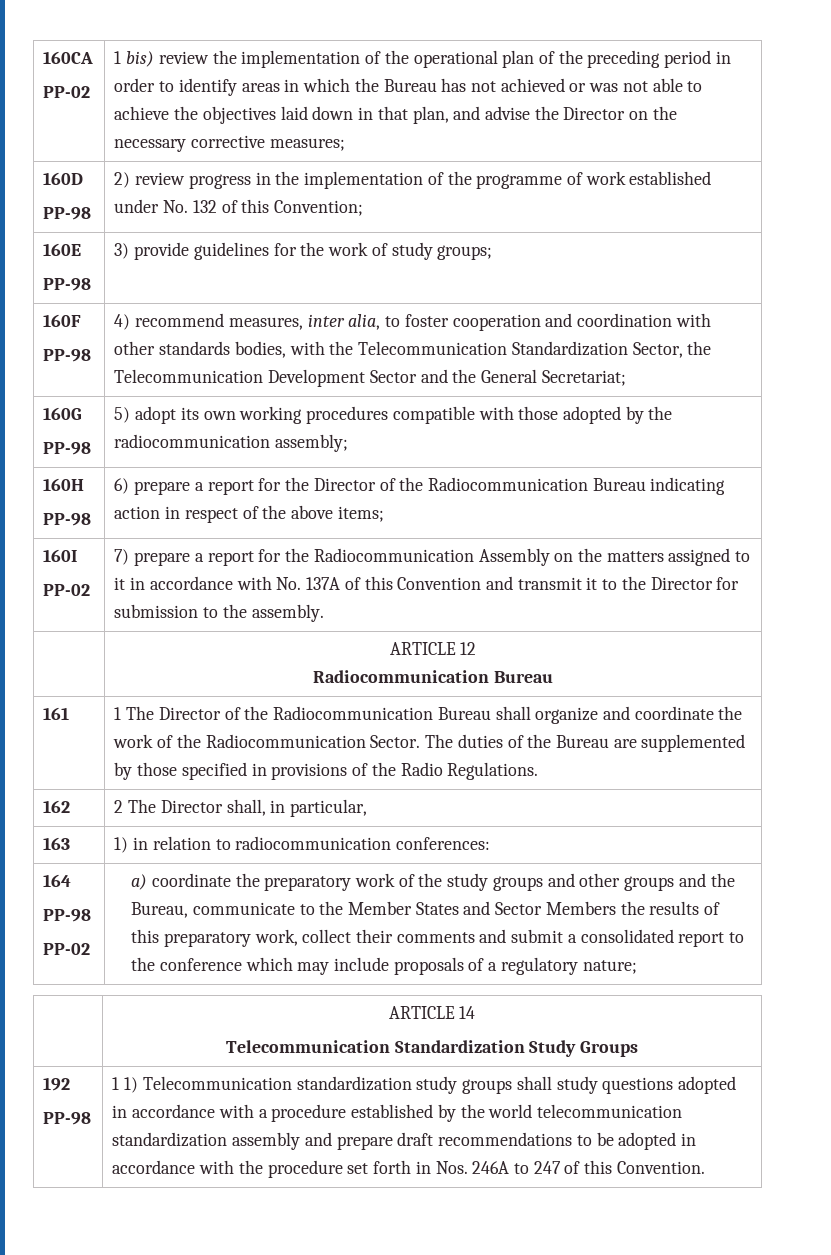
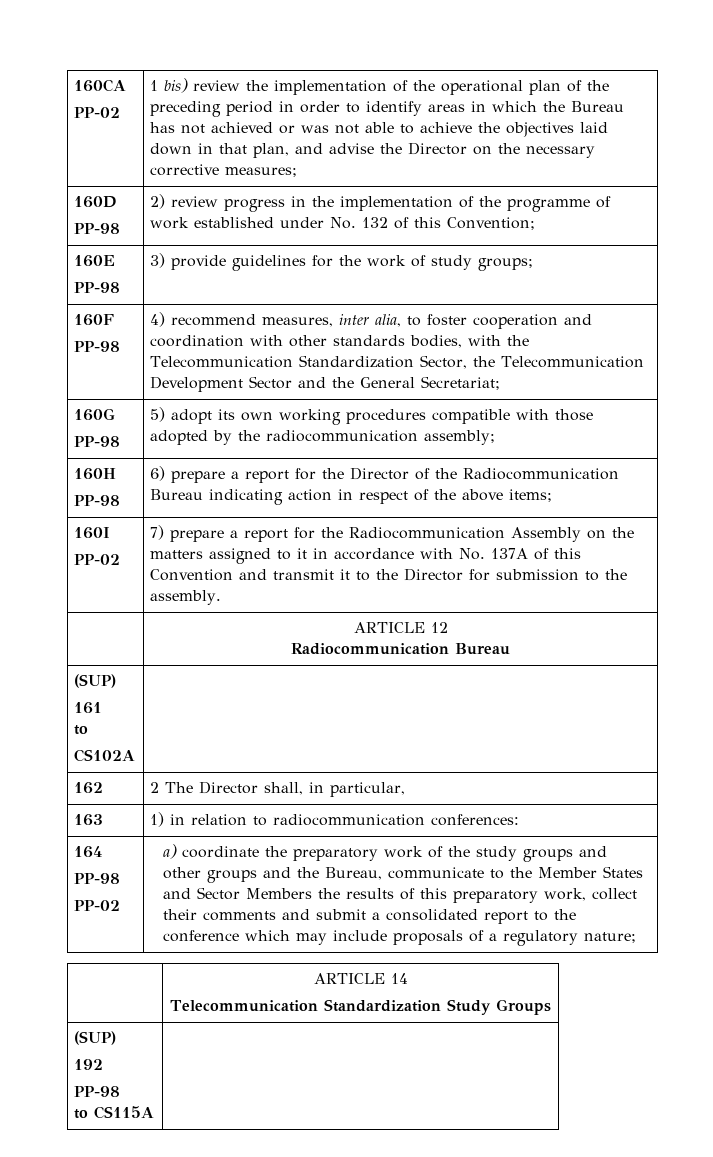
  | ARTICLE 12
  Radiocommunication Bureau
- 161 | 1 The Director of the Radiocommunication Bureau shall organize and coordinate the work of the Radiocommunication Sector. The duties of the Bureau are supplemented by those specified in provisions of the Radio Regulations.
+ (SUP)
+ 161
+ to
+ CS102A |
  | ARTICLE 14
  Telecommunication Standardization Study Groups
+ (SUP)
- 1 1) Telecommunication standardization study groups shall study questions adopted in accordance with a procedure established by the world telecommunication standardization assembly and prepare draft recommendations to be adopted in accordance with the procedure set forth in Nos. 246A to 247 of this Convention.
+ to CS115A

